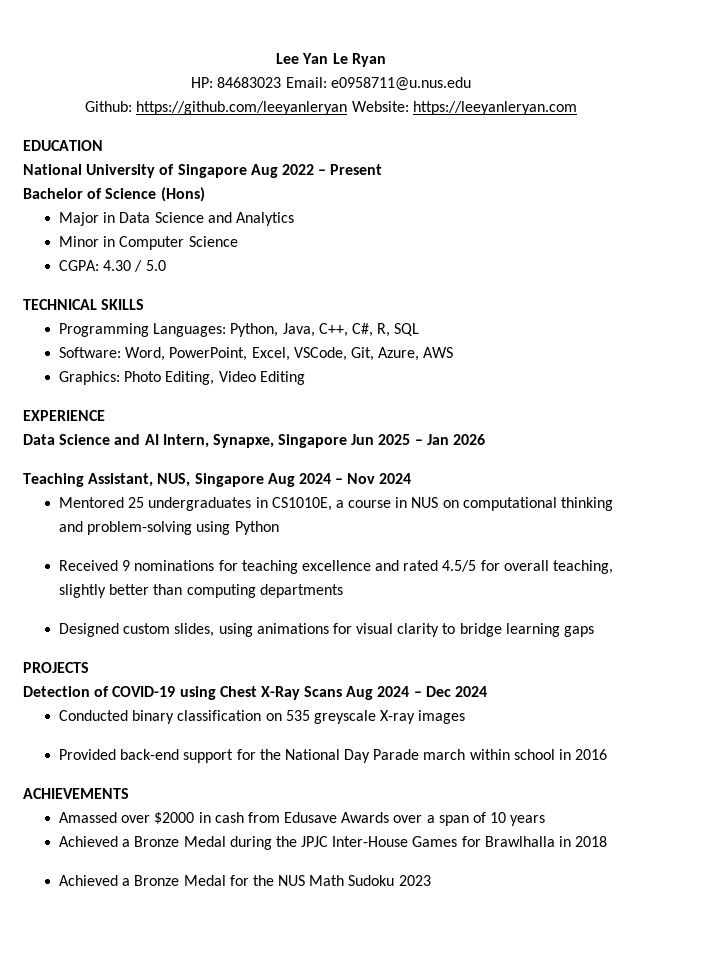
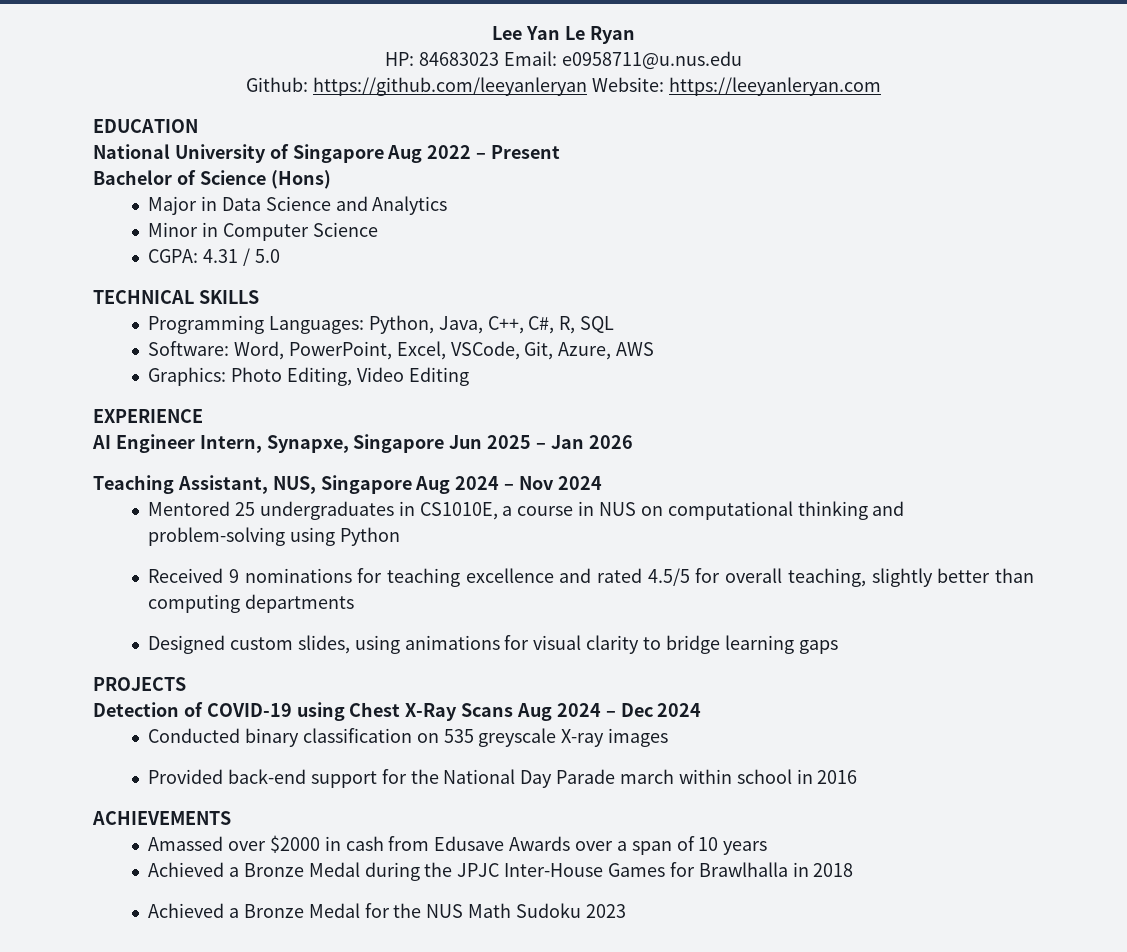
- CGPA: 4.30 / 5.0
+ CGPA: 4.31 / 5.0
- Data Science and AI Intern, Synapxe, Singapore Jun 2025 – Jan 2026
+ AI Engineer Intern, Synapxe, Singapore Jun 2025 – Jan 2026

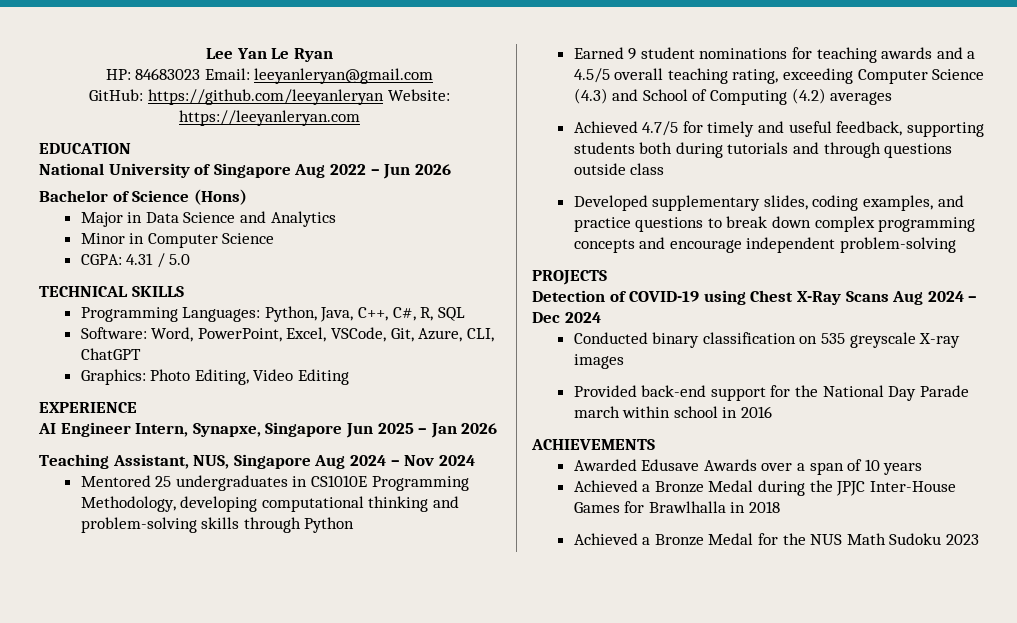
- HP: 84683023 Email: e0958711@u.nus.edu
- Github: https://github.com/leeyanleryan Website: https://leeyanleryan.com
+ HP: 84683023 Email: leeyanleryan@gmail.com
+ GitHub: https://github.com/leeyanleryan Website: https://leeyanleryan.com
- National University of Singapore Aug 2022 – Present
+ National University of Singapore Aug 2022 – Jun 2026
- Software: Word, PowerPoint, Excel, VSCode, Git, Azure, AWS
+ Software: Word, PowerPoint, Excel, VSCode, Git, Azure, CLI, ChatGPT
- Mentored 25 undergraduates in CS1010E, a course in NUS on computational thinking and problem-solving using Python
+ Mentored 25 undergraduates in CS1010E Programming Methodology, developing computational thinking and problem-solving skills through Python
- Received 9 nominations for teaching excellence and rated 4.5/5 for overall teaching, slightly better than computing departments
- Designed custom slides, using animations for visual clarity to bridge learning gaps
+ Earned 9 student nominations for teaching awards and a 4.5/5 overall teaching rating, exceeding Computer Science (4.3) and School of Computing (4.2) averages
+ Achieved 4.7/5 for timely and useful feedback, supporting students both during tutorials and through questions outside class
+ Developed supplementary slides, coding examples, and practice questions to break down complex programming concepts and encourage independent problem-solving
- Amassed over $2000 in cash from Edusave Awards over a span of 10 years
+ Awarded Edusave Awards over a span of 10 years

